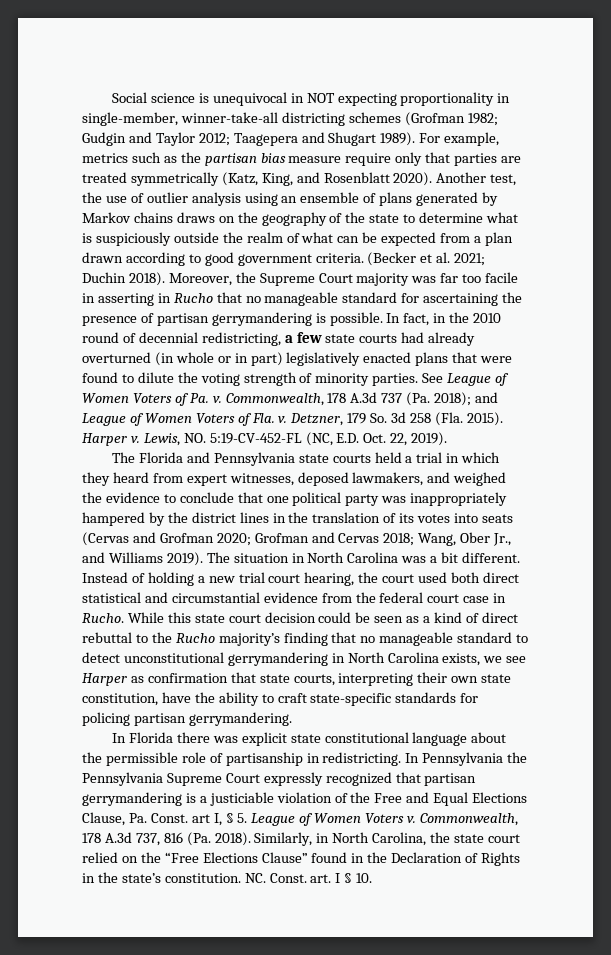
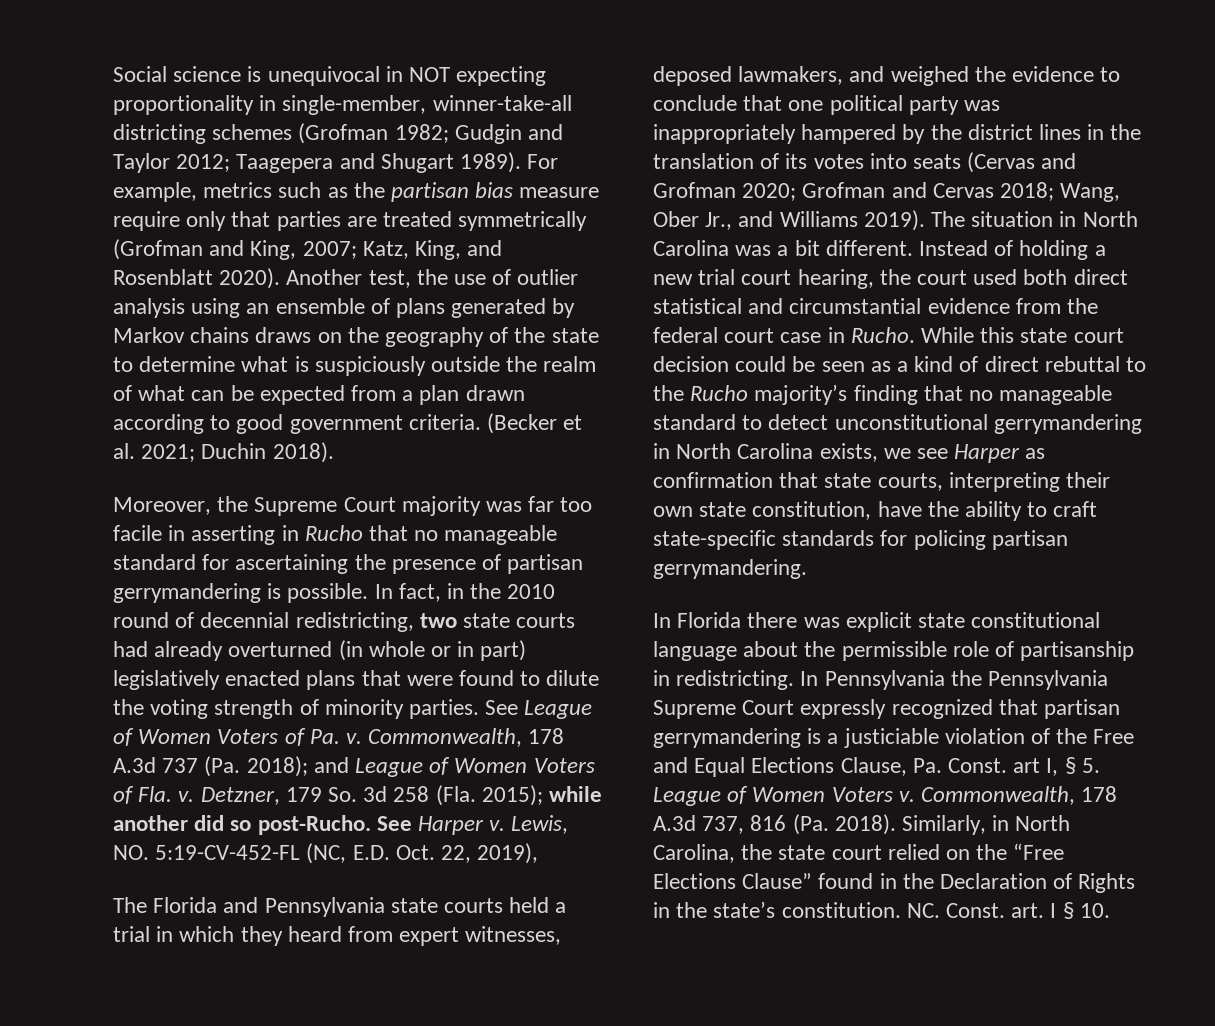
- For example, metrics such as the partisan bias measure require only that parties are treated symmetrically (Katz, King, and Rosenblatt 2020).
+ For example, metrics such as the partisan bias measure require only that parties are treated symmetrically (Grofman and King, 2007; Katz, King, and Rosenblatt 2020).
- (Becker et al. 2021; Duchin 2018). Moreover, the Supreme Court majority was far too facile in asserting in Rucho that no manageable standard for ascertaining the presence of partisan gerrymandering is possible.
+ (Becker et al. 2021; Duchin 2018).
+ Moreover, the Supreme Court majority was far too facile in asserting in Rucho that no manageable standard for ascertaining the presence of partisan gerrymandering is possible.
- In fact, in the 2010 round of decennial redistricting, a few state courts had already overturned (in whole or in part) legislatively enacted plans that were found to dilute the voting strength of minority parties.
+ In fact, in the 2010 round of decennial redistricting, two state courts had already overturned (in whole or in part) legislatively enacted plans that were found to dilute the voting strength of minority parties.
- Detzner, 179 So. 3d 258 (Fla. 2015). Harper v.
+ Detzner, 179 So. 3d 258 (Fla. 2015); while another did so post-Rucho. See Harper v.
- Lewis, NO. 5:19-CV-452-FL (NC, E.D. Oct. 22, 2019).
+ Lewis, NO. 5:19-CV-452-FL (NC, E.D. Oct. 22, 2019),

